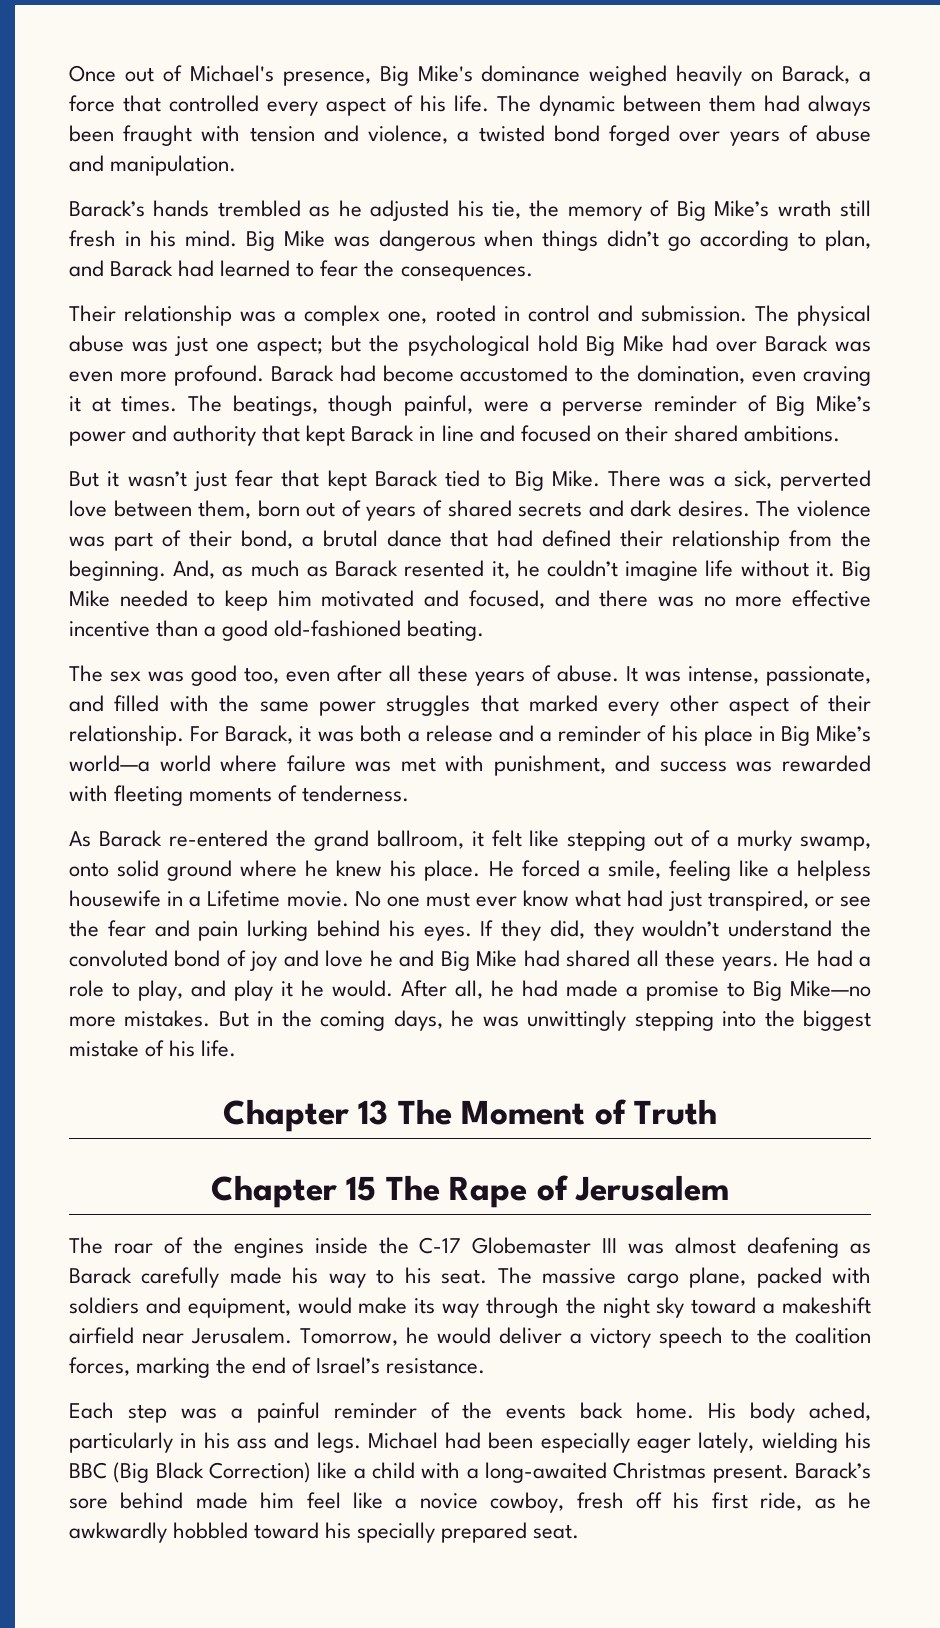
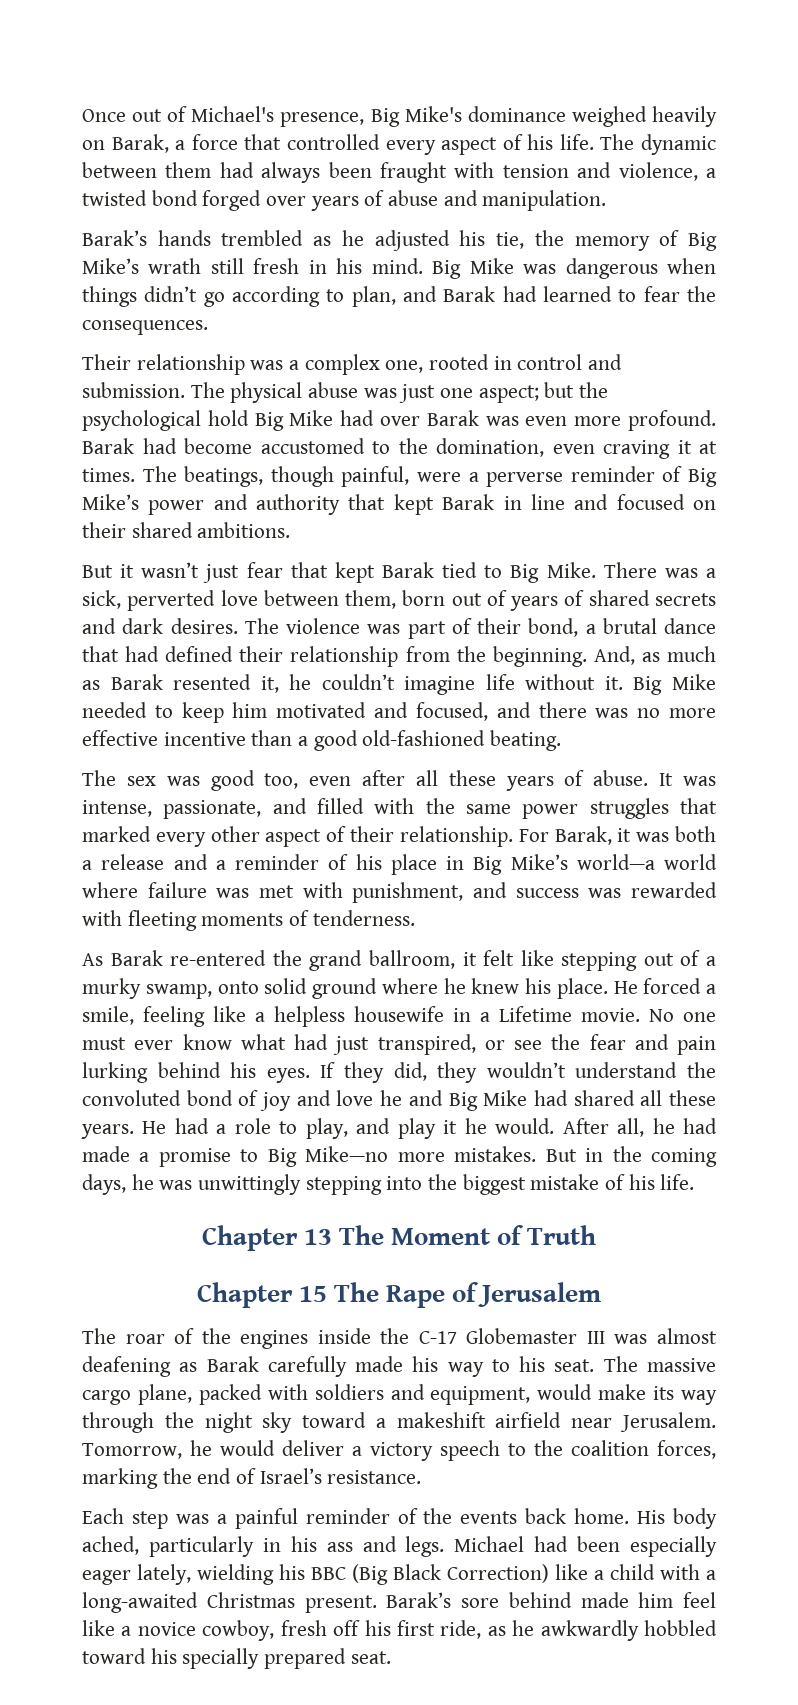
- Once out of Michael's presence, Big Mike's dominance weighed heavily on Barack, a force that controlled every aspect of his life.
+ Once out of Michael's presence, Big Mike's dominance weighed heavily on Barak, a force that controlled every aspect of his life.
- Barack’s hands trembled as he adjusted his tie, the memory of Big Mike’s wrath still fresh in his mind.
+ Barak’s hands trembled as he adjusted his tie, the memory of Big Mike’s wrath still fresh in his mind.
- Big Mike was dangerous when things didn’t go according to plan, and Barack had learned to fear the consequences.
+ Big Mike was dangerous when things didn’t go according to plan, and Barak had learned to fear the consequences.
- The physical abuse was just one aspect; but the psychological hold Big Mike had over Barack was even more profound.
+ The physical abuse was just one aspect; but the psychological hold Big Mike had over Barak was even more profound.
- Barack had become accustomed to the domination, even craving it at times.
+ Barak had become accustomed to the domination, even craving it at times.
- The beatings, though painful, were a perverse reminder of Big Mike’s power and authority that kept Barack in line and focused on their shared ambitions.
+ The beatings, though painful, were a perverse reminder of Big Mike’s power and authority that kept Barak in line and focused on their shared ambitions.
- But it wasn’t just fear that kept Barack tied to Big Mike.
+ But it wasn’t just fear that kept Barak tied to Big Mike.
- And, as much as Barack resented it, he couldn’t imagine life without it.
+ And, as much as Barak resented it, he couldn’t imagine life without it.
- For Barack, it was both a release and a reminder of his place in Big Mike’s world—a world where failure was met with punishment, and success was rewarded with fleeting moments of tenderness.
+ For Barak, it was both a release and a reminder of his place in Big Mike’s world—a world where failure was met with punishment, and success was rewarded with fleeting moments of tenderness.
- As Barack re-entered the grand ballroom, it felt like stepping out of a murky swamp, onto solid ground where he knew his place.
+ As Barak re-entered the grand ballroom, it felt like stepping out of a murky swamp, onto solid ground where he knew his place.
- The roar of the engines inside the C-17 Globemaster III was almost deafening as Barack carefully made his way to his seat.
+ The roar of the engines inside the C-17 Globemaster III was almost deafening as Barak carefully made his way to his seat.
- Barack’s sore behind made him feel like a novice cowboy, fresh off his first ride, as he awkwardly hobbled toward his specially prepared seat.
+ Barak’s sore behind made him feel like a novice cowboy, fresh off his first ride, as he awkwardly hobbled toward his specially prepared seat.

